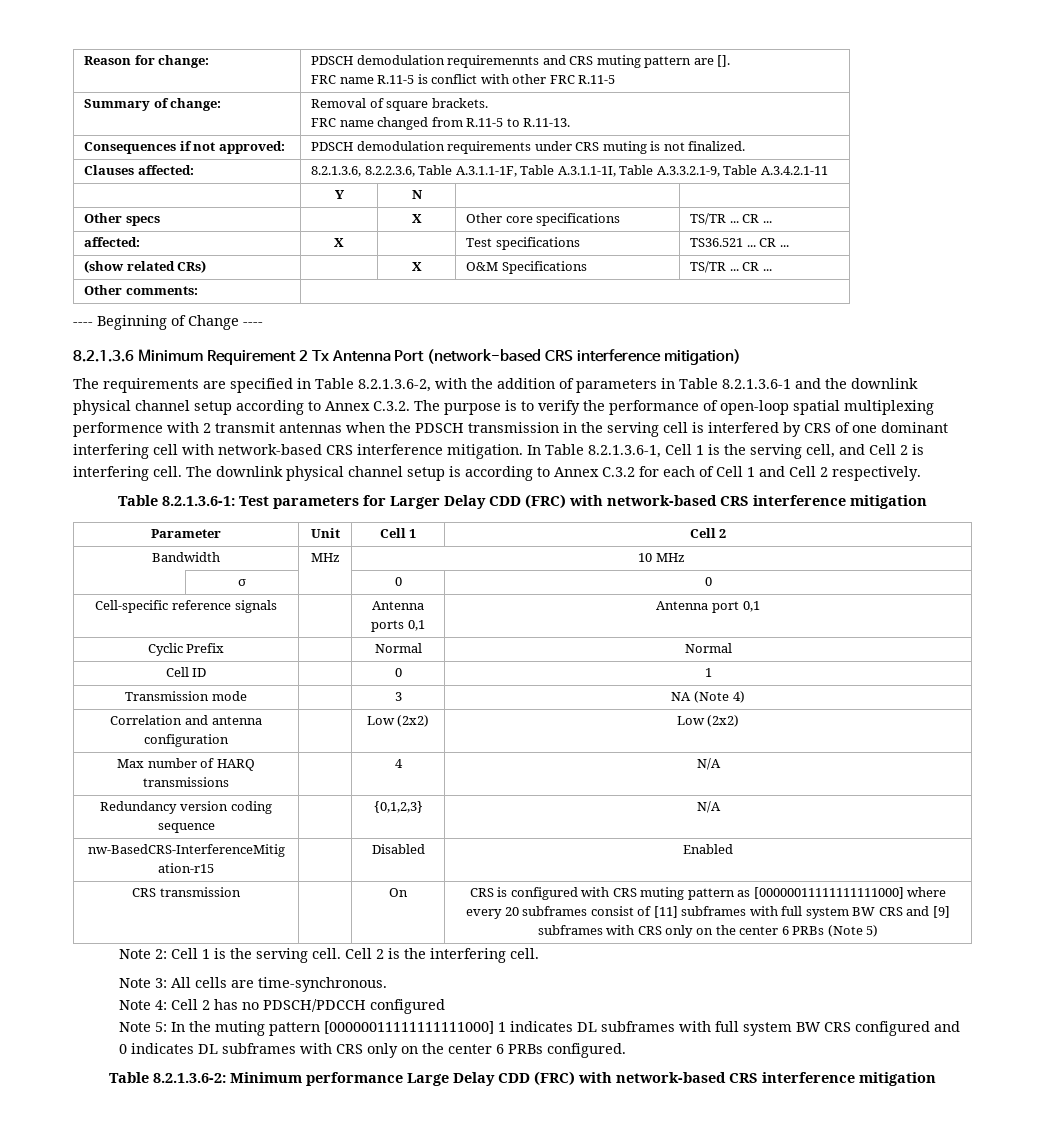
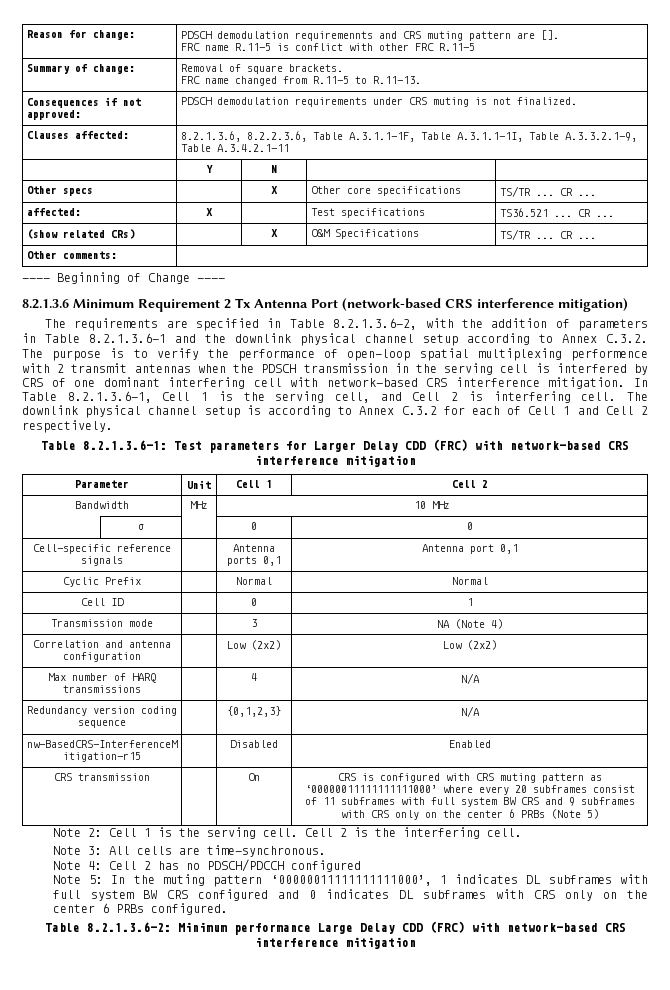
- CRS transmission | | On | CRS is configured with CRS muting pattern as [00000011111111111000] where every 20 subframes consist of [11] subframes with full system BW CRS and [9] subframes with CRS only on the center 6 PRBs (Note 5)
+ CRS transmission | | On | CRS is configured with CRS muting pattern as ‘00000011111111111000’ where every 20 subframes consist of 11 subframes with full system BW CRS and 9 subframes with CRS only on the center 6 PRBs (Note 5)
- Note 5: In the muting pattern [00000011111111111000] 1 indicates DL subframes with full system BW CRS configured and 0 indicates DL subframes with CRS only on the center 6 PRBs configured.
+ Note 5: In the muting pattern ‘00000011111111111000’, 1 indicates DL subframes with full system BW CRS configured and 0 indicates DL subframes with CRS only on the center 6 PRBs configured.

